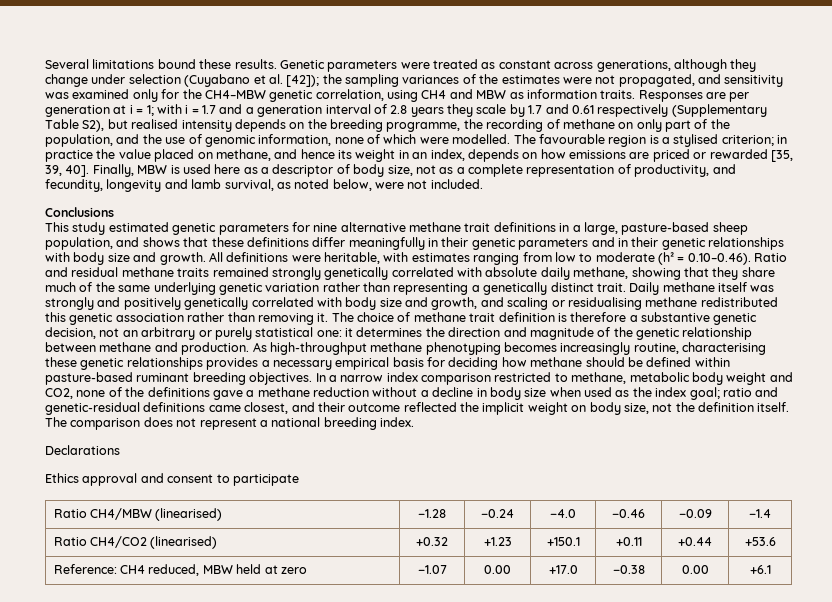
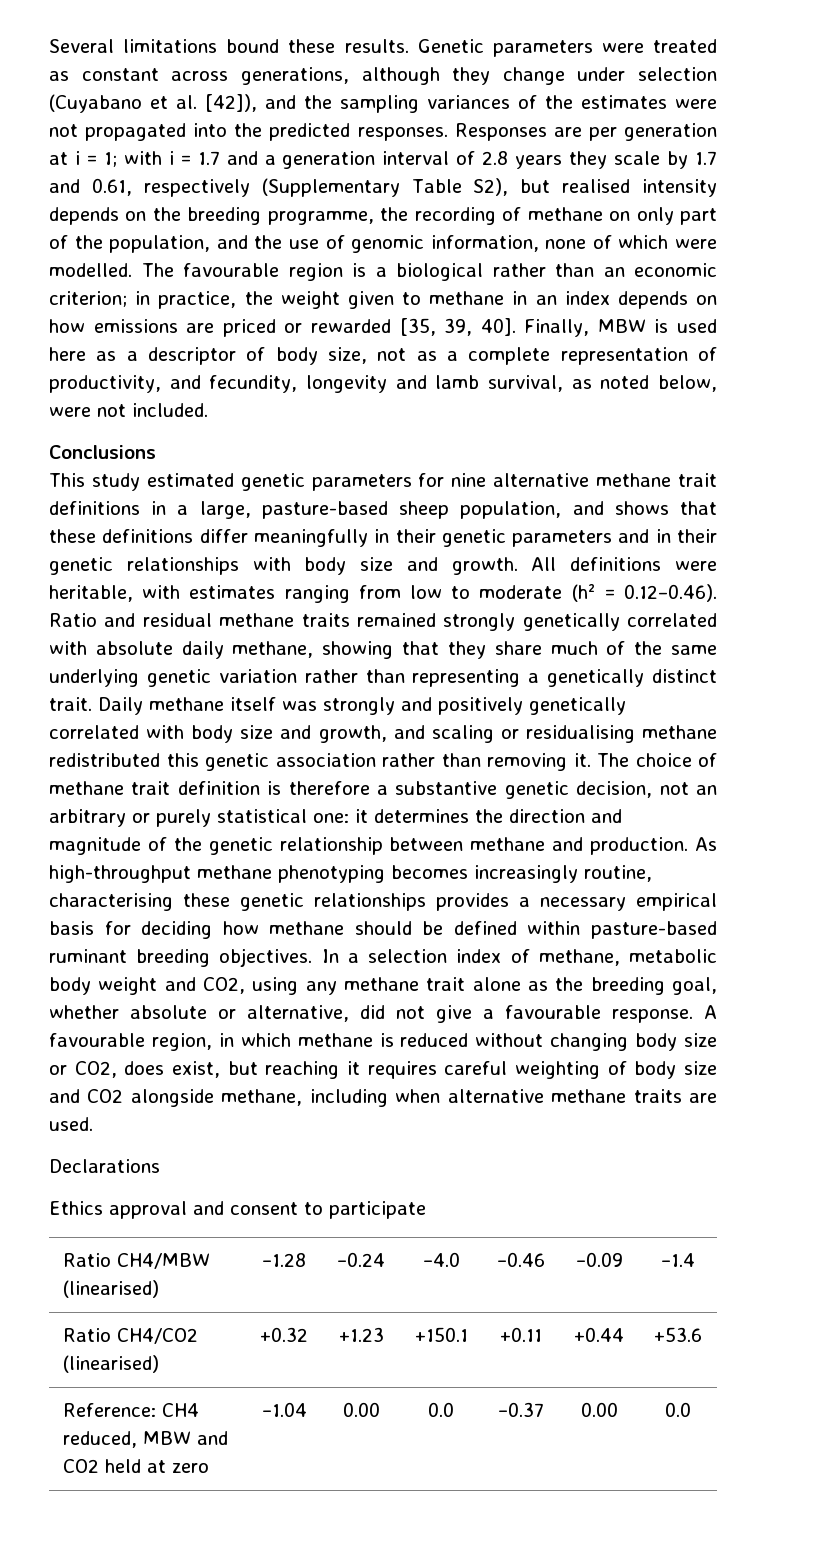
- Genetic parameters were treated as constant across generations, although they change under selection (Cuyabano et al. [42]); the sampling variances of the estimates were not propagated, and sensitivity was examined only for the CH4–MBW genetic correlation, using CH4 and MBW as information traits.
+ Genetic parameters were treated as constant across generations, although they change under selection (Cuyabano et al. [42]), and the sampling variances of the estimates were not propagated into the predicted responses.
- Responses are per generation at i = 1; with i = 1.7 and a generation interval of 2.8 years they scale by 1.7 and 0.61 respectively (Supplementary Table S2), but realised intensity depends on the breeding programme, the recording of methane on only part of the population, and the use of genomic information, none of which were modelled.
+ Responses are per generation at i = 1; with i = 1.7 and a generation interval of 2.8 years they scale by 1.7 and 0.61, respectively (Supplementary Table S2), but realised intensity depends on the breeding programme, the recording of methane on only part of the population, and the use of genomic information, none of which were modelled.
- The favourable region is a stylised criterion; in practice the value placed on methane, and hence its weight in an index, depends on how emissions are priced or rewarded [35, 39, 40].
+ The favourable region is a biological rather than an economic criterion; in practice, the weight given to methane in an index depends on how emissions are priced or rewarded [35, 39, 40].
- All definitions were heritable, with estimates ranging from low to moderate (h² = 0.10–0.46). Ratio and residual methane traits remained strongly genetically correlated with absolute daily methane, showing that they share much of the same underlying genetic variation rather than representing a genetically distinct trait.
+ All definitions were heritable, with estimates ranging from low to moderate (h² = 0.12–0.46). Ratio and residual methane traits remained strongly genetically correlated with absolute daily methane, showing that they share much of the same underlying genetic variation rather than representing a genetically distinct trait.
- In a narrow index comparison restricted to methane, metabolic body weight and CO2, none of the definitions gave a methane reduction without a decline in body size when used as the index goal; ratio and genetic-residual definitions came closest, and their outcome reflected the implicit weight on body size, not the definition itself. The comparison does not represent a national breeding index.
+ In a selection index of methane, metabolic body weight and CO2, using any methane trait alone as the breeding goal, whether absolute or alternative, did not give a favourable response. A favourable region, in which methane is reduced without changing body size or CO2, does exist, but reaching it requires careful weighting of body size and CO2 alongside methane, including when alternative methane traits are used.
- Reference: CH4 reduced, MBW held at zero | −1.07 | 0.00 | +17.0 | −0.38 | 0.00 | +6.1
+ Reference: CH4 reduced, MBW and CO2 held at zero | −1.04 | 0.00 | 0.0 | −0.37 | 0.00 | 0.0

